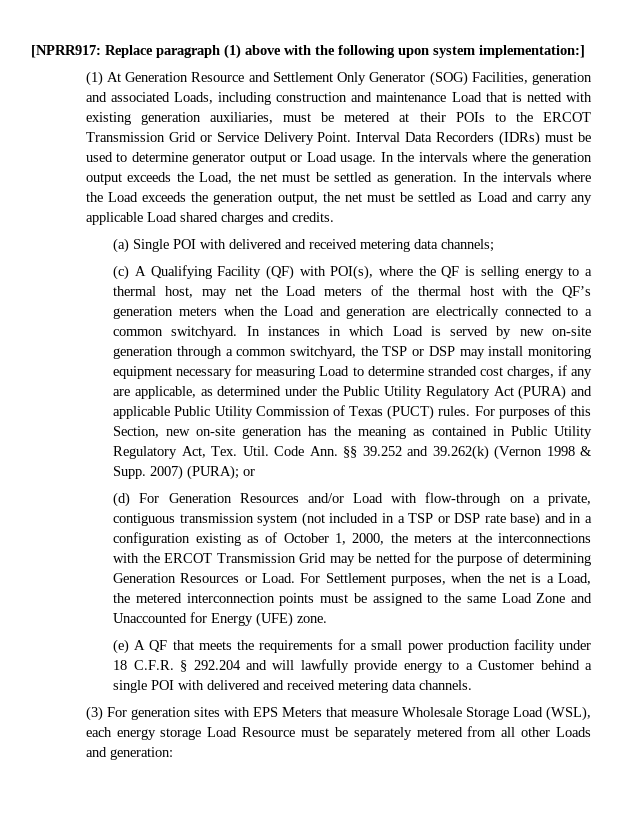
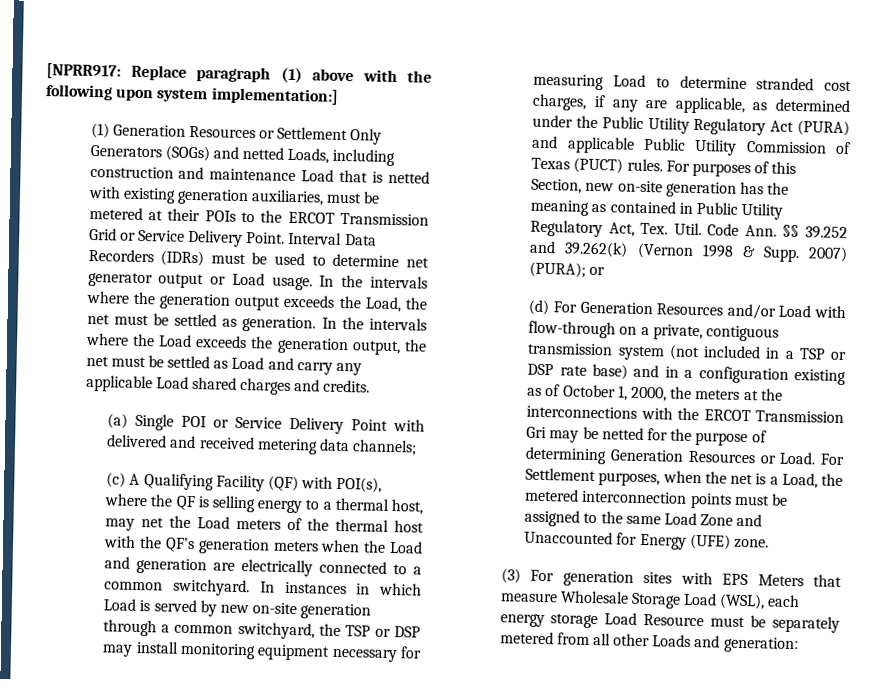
- (1) At Generation Resource and Settlement Only Generator (SOG) Facilities, generation and associated Loads, including construction and maintenance Load that is netted with existing generation auxiliaries, must be metered at their POIs to the ERCOT Transmission Grid or Service Delivery Point.
+ (1) Generation Resources or Settlement Only Generators (SOGs) and netted Loads, including construction and maintenance Load that is netted with existing generation auxiliaries, must be metered at their POIs to the ERCOT Transmission Grid or Service Delivery Point.
- Interval Data Recorders (IDRs) must be used to determine generator output or Load usage.
+ Interval Data Recorders (IDRs) must be used to determine net generator output or Load usage.
- (a) Single POI with delivered and received metering data channels;
+ (a) Single POI or Service Delivery Point with delivered and received metering data channels;
- (d) For Generation Resources and/or Load with flow-through on a private, contiguous transmission system (not included in a TSP or DSP rate base) and in a configuration existing as of October 1, 2000, the meters at the interconnections with the ERCOT Transmission Grid may be netted for the purpose of determining Generation Resources or Load.
+ (d) For Generation Resources and/or Load with flow-through on a private, contiguous transmission system (not included in a TSP or DSP rate base) and in a configuration existing as of October 1, 2000, the meters at the interconnections with the ERCOT Transmission Gri may be netted for the purpose of determining Generation Resources or Load.
- (e) A QF that meets the requirements for a small power production facility under 18 C.F.R. § 292.204 and will lawfully provide energy to a Customer behind a single POI with delivered and received metering data channels.

